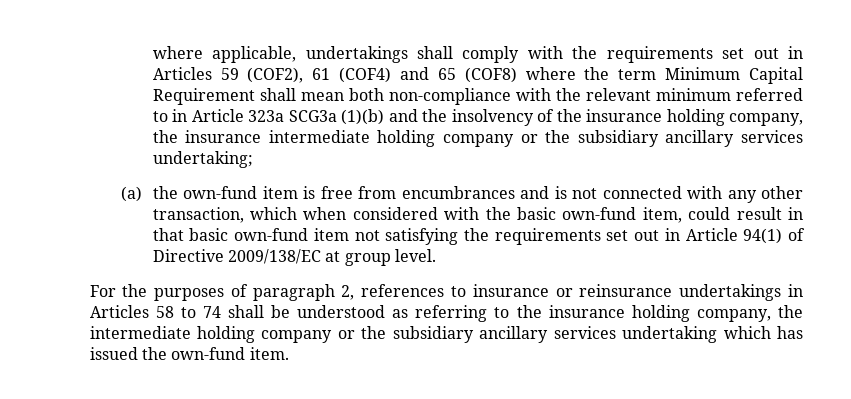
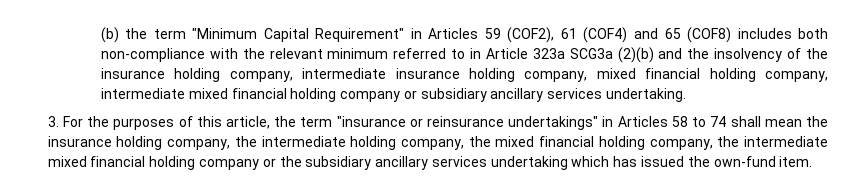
- where applicable, undertakings shall comply with the requirements set out in Articles 59 (COF2), 61 (COF4) and 65 (COF8) where the term Minimum Capital Requirement shall mean both non-compliance with the relevant minimum referred to in Article 323a SCG3a (1)(b) and the insolvency of the insurance holding company, the insurance intermediate holding company or the subsidiary ancillary services undertaking;
- (a) the own-fund item is free from encumbrances and is not connected with any other transaction, which when considered with the basic own-fund item, could result in that basic own-fund item not satisfying the requirements set out in Article 94(1) of Directive 2009/138/EC at group level.
- For the purposes of paragraph 2, references to insurance or reinsurance undertakings in Articles 58 to 74 shall be understood as referring to the insurance holding company, the intermediate holding company or the subsidiary ancillary services undertaking which has issued the own-fund item.
+ (b) the term "Minimum Capital Requirement" in Articles 59 (COF2), 61 (COF4) and 65 (COF8) includes both non-compliance with the relevant minimum referred to in Article 323a SCG3a (2)(b) and the insolvency of the insurance holding company, intermediate insurance holding company, mixed financial holding company, intermediate mixed financial holding company or subsidiary ancillary services undertaking.
+ 3. For the purposes of this article, the term "insurance or reinsurance undertakings" in Articles 58 to 74 shall mean the insurance holding company, the intermediate holding company, the mixed financial holding company, the intermediate mixed financial holding company or the subsidiary ancillary services undertaking which has issued the own-fund item.

